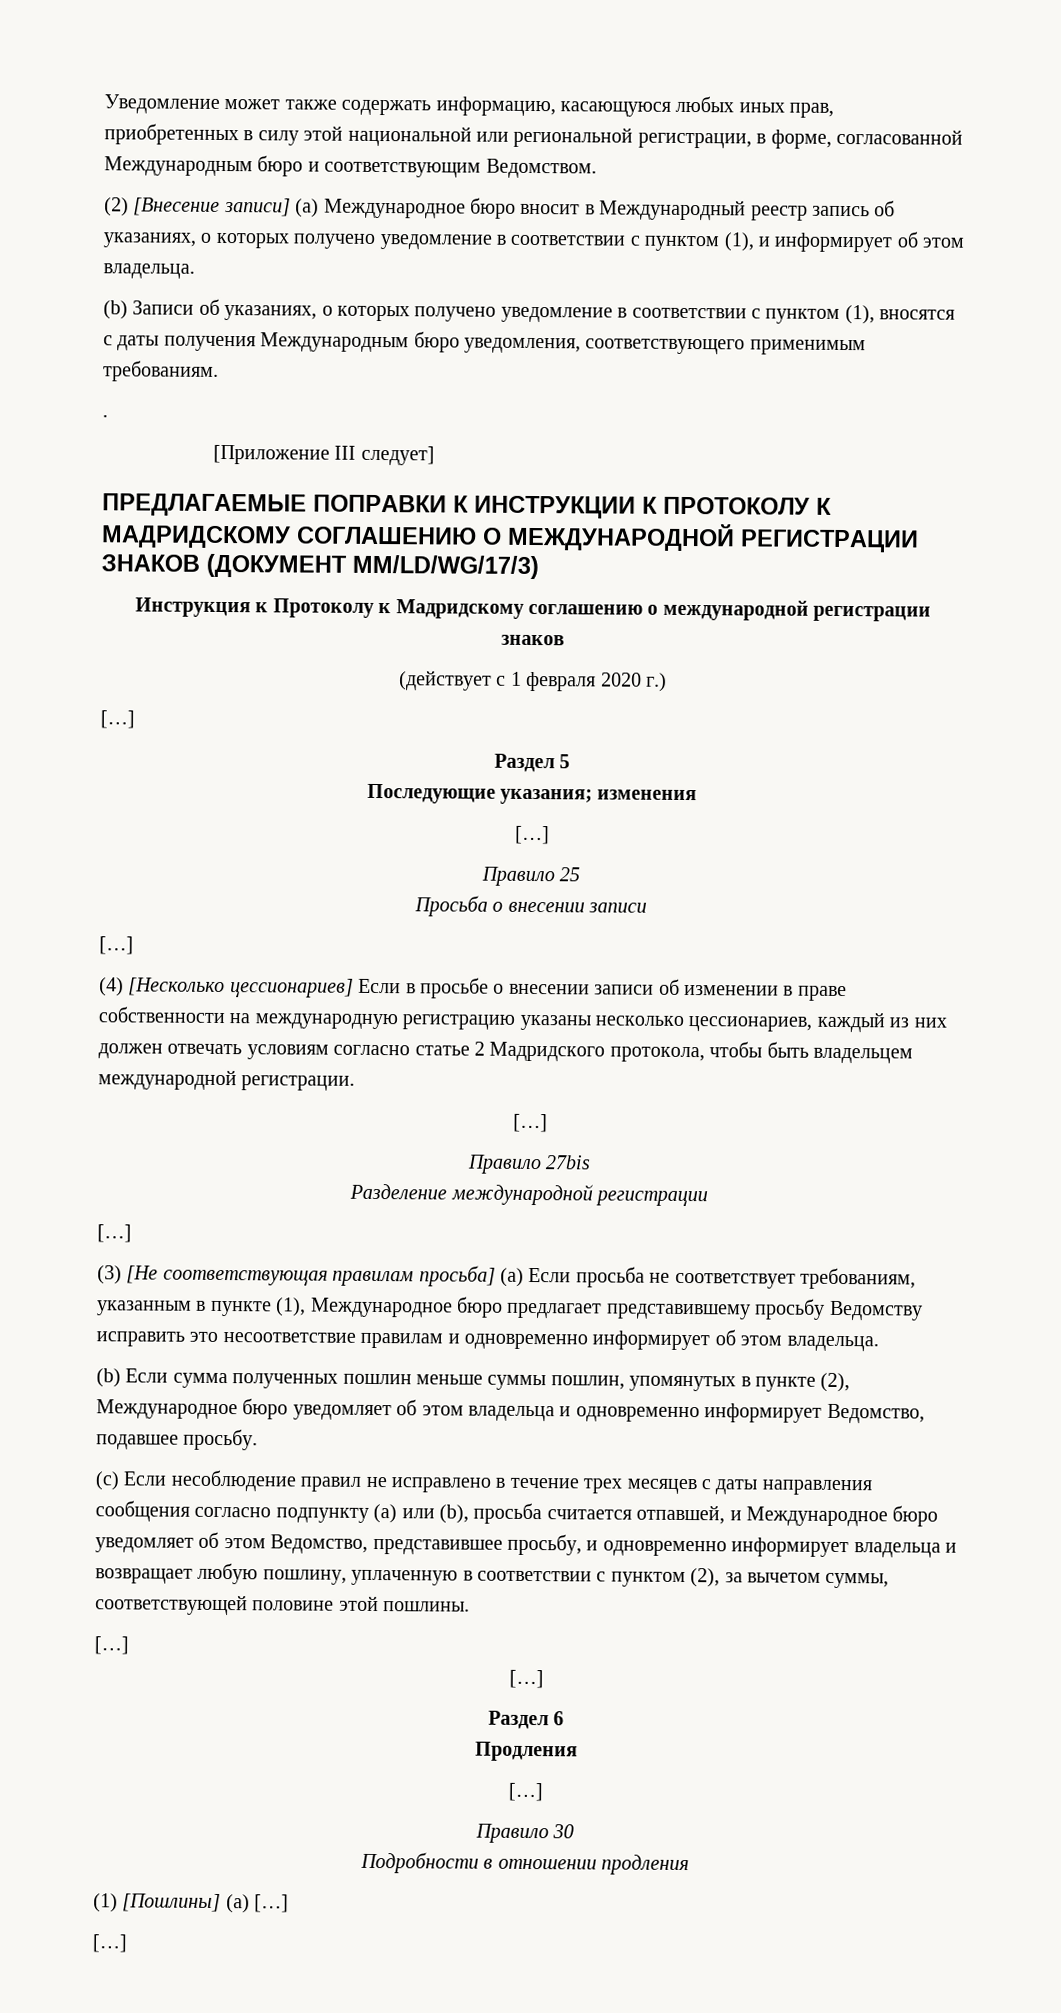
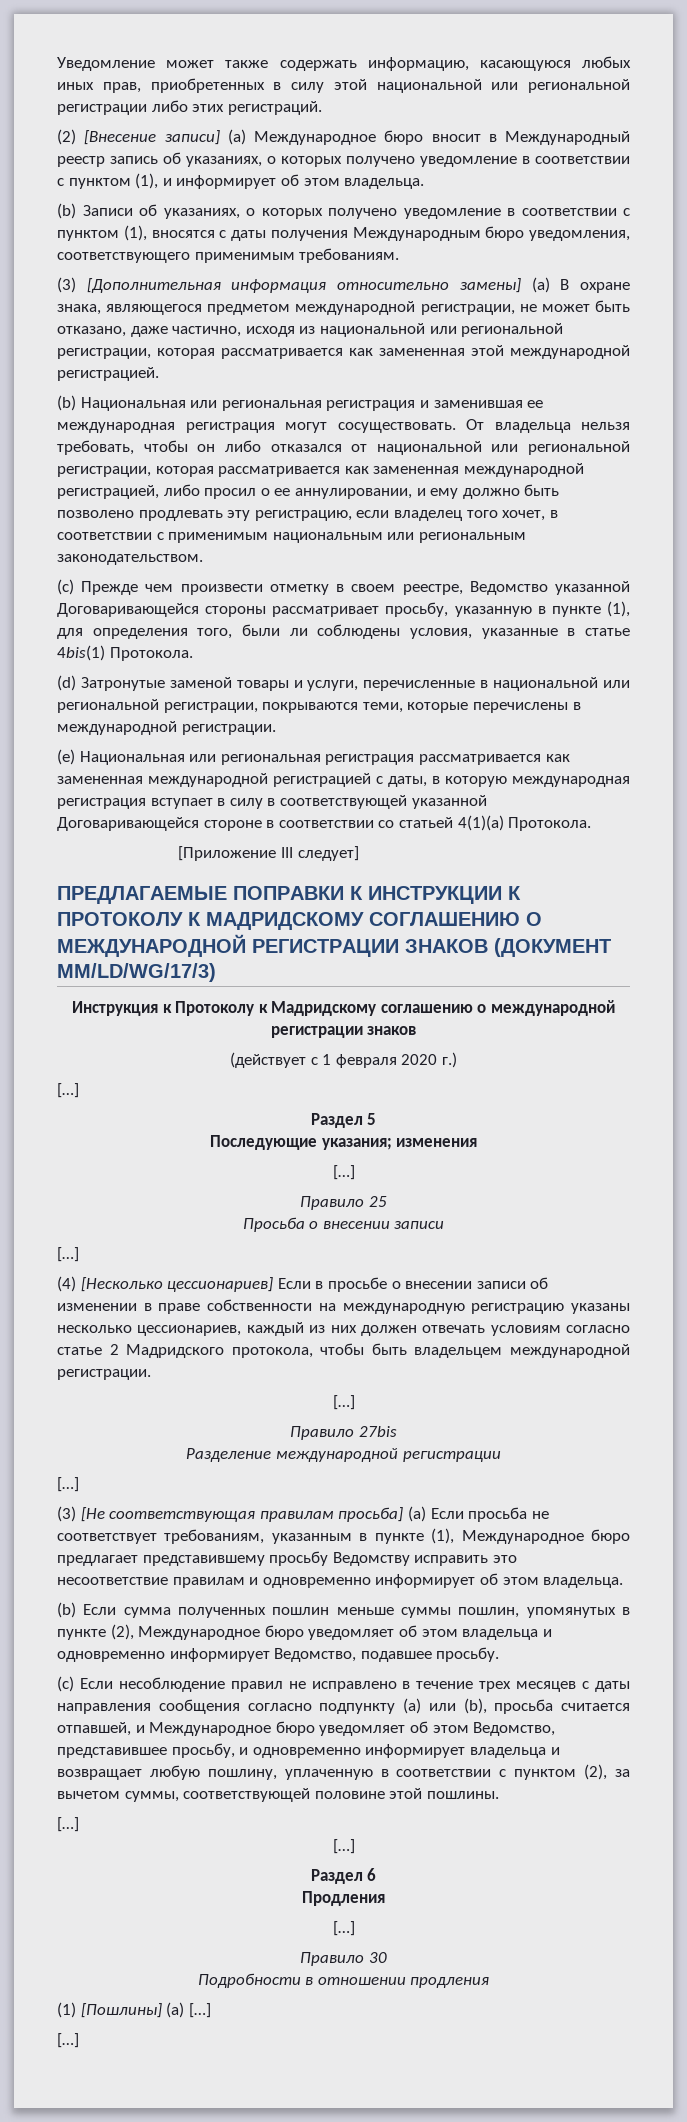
- Уведомление может также содержать информацию, касающуюся любых иных прав, приобретенных в силу этой национальной или региональной регистрации, в форме, согласованной Международным бюро и соответствующим Ведомством.
+ Уведомление может также содержать информацию, касающуюся любых иных прав, приобретенных в силу этой национальной или региональной регистрации либо этих регистраций.
- .
+ (3) [Дополнительная информация относительно замены] (а) В охране знака, являющегося предметом международной регистрации, не может быть отказано, даже частично, исходя из национальной или региональной регистрации, которая рассматривается как замененная этой международной регистрацией.
+ (b) Национальная или региональная регистрация и заменившая ее международная регистрация могут сосуществовать. От владельца нельзя требовать, чтобы он либо отказался от национальной или региональной регистрации, которая рассматривается как замененная международной регистрацией, либо просил о ее аннулировании, и ему должно быть позволено продлевать эту регистрацию, если владелец того хочет, в соответствии с применимым национальным или региональным законодательством.
+ (c) Прежде чем произвести отметку в своем реестре, Ведомство указанной Договаривающейся стороны рассматривает просьбу, указанную в пункте (1), для определения того, были ли соблюдены условия, указанные в статье 4bis(1) Протокола.
+ (d) Затронутые заменой товары и услуги, перечисленные в национальной или региональной регистрации, покрываются теми, которые перечислены в международной регистрации.
+ (e) Национальная или региональная регистрация рассматривается как замененная международной регистрацией с даты, в которую международная регистрация вступает в силу в соответствующей указанной Договаривающейся стороне в соответствии со статьей 4(1)(a) Протокола.

